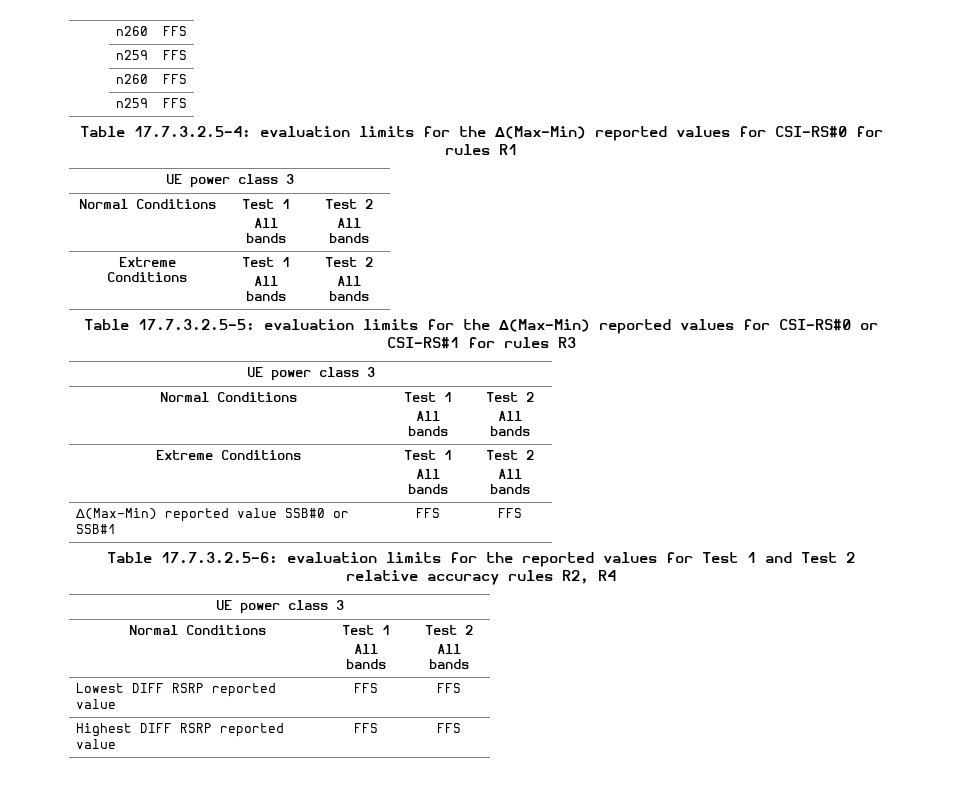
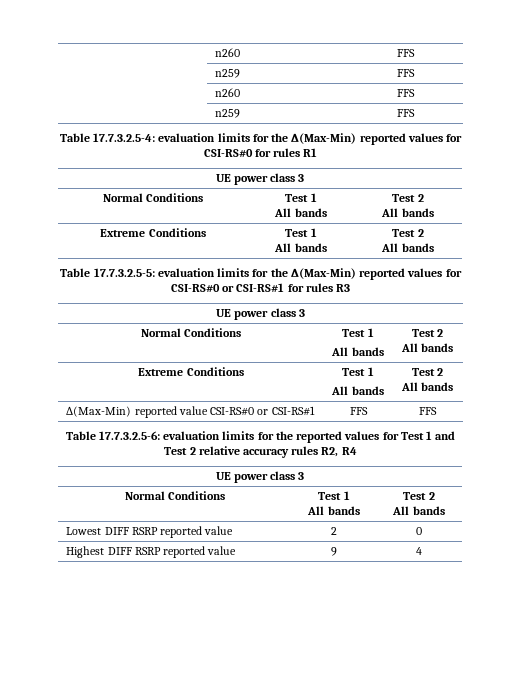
- ∆(Max-Min) reported value SSB#0 or SSB#1 | FFS | FFS
+ ∆(Max-Min) reported value CSI-RS#0 or CSI-RS#1 | FFS | FFS
- Lowest DIFF RSRP reported value | FFS | FFS
+ Lowest DIFF RSRP reported value | 2 | 0
- Highest DIFF RSRP reported value | FFS | FFS
+ Highest DIFF RSRP reported value | 9 | 4

